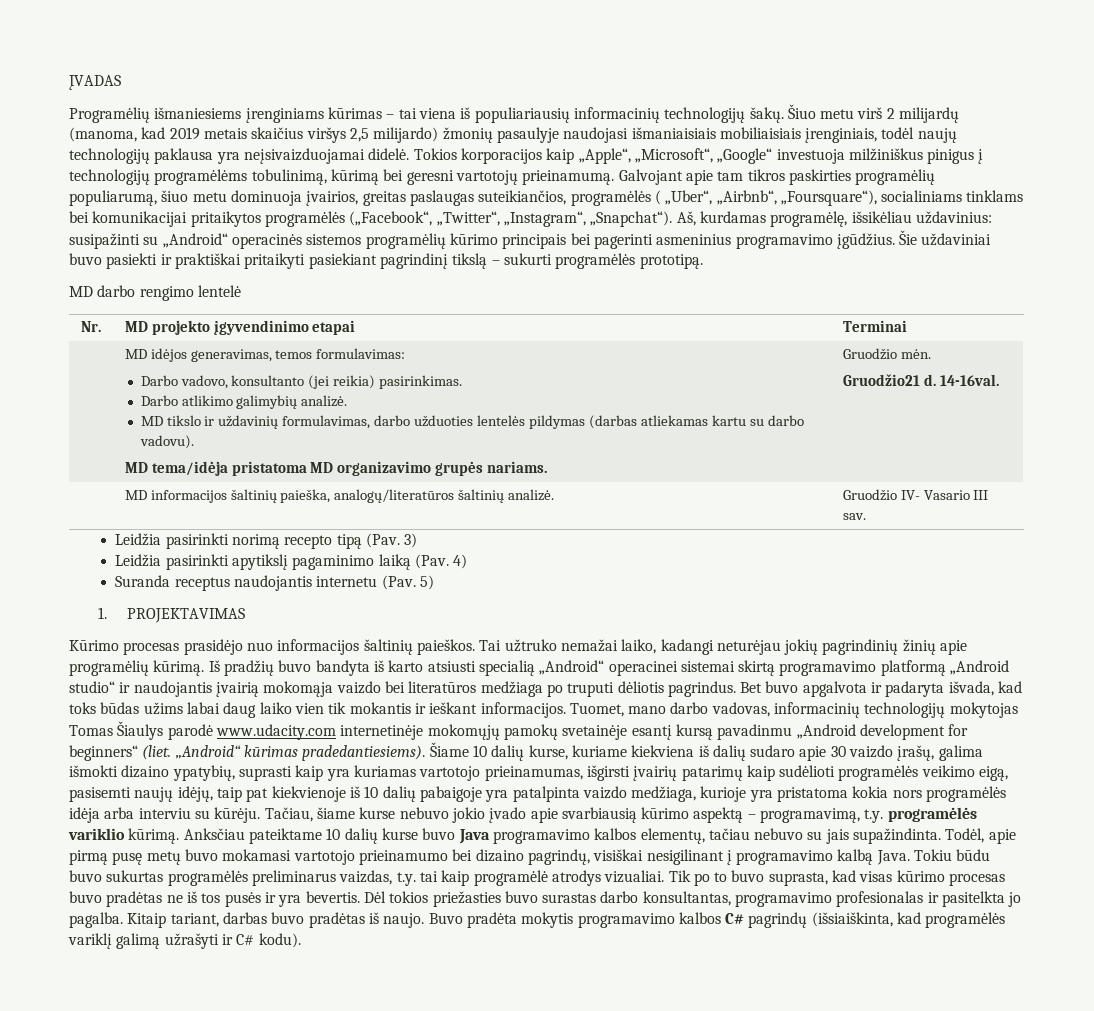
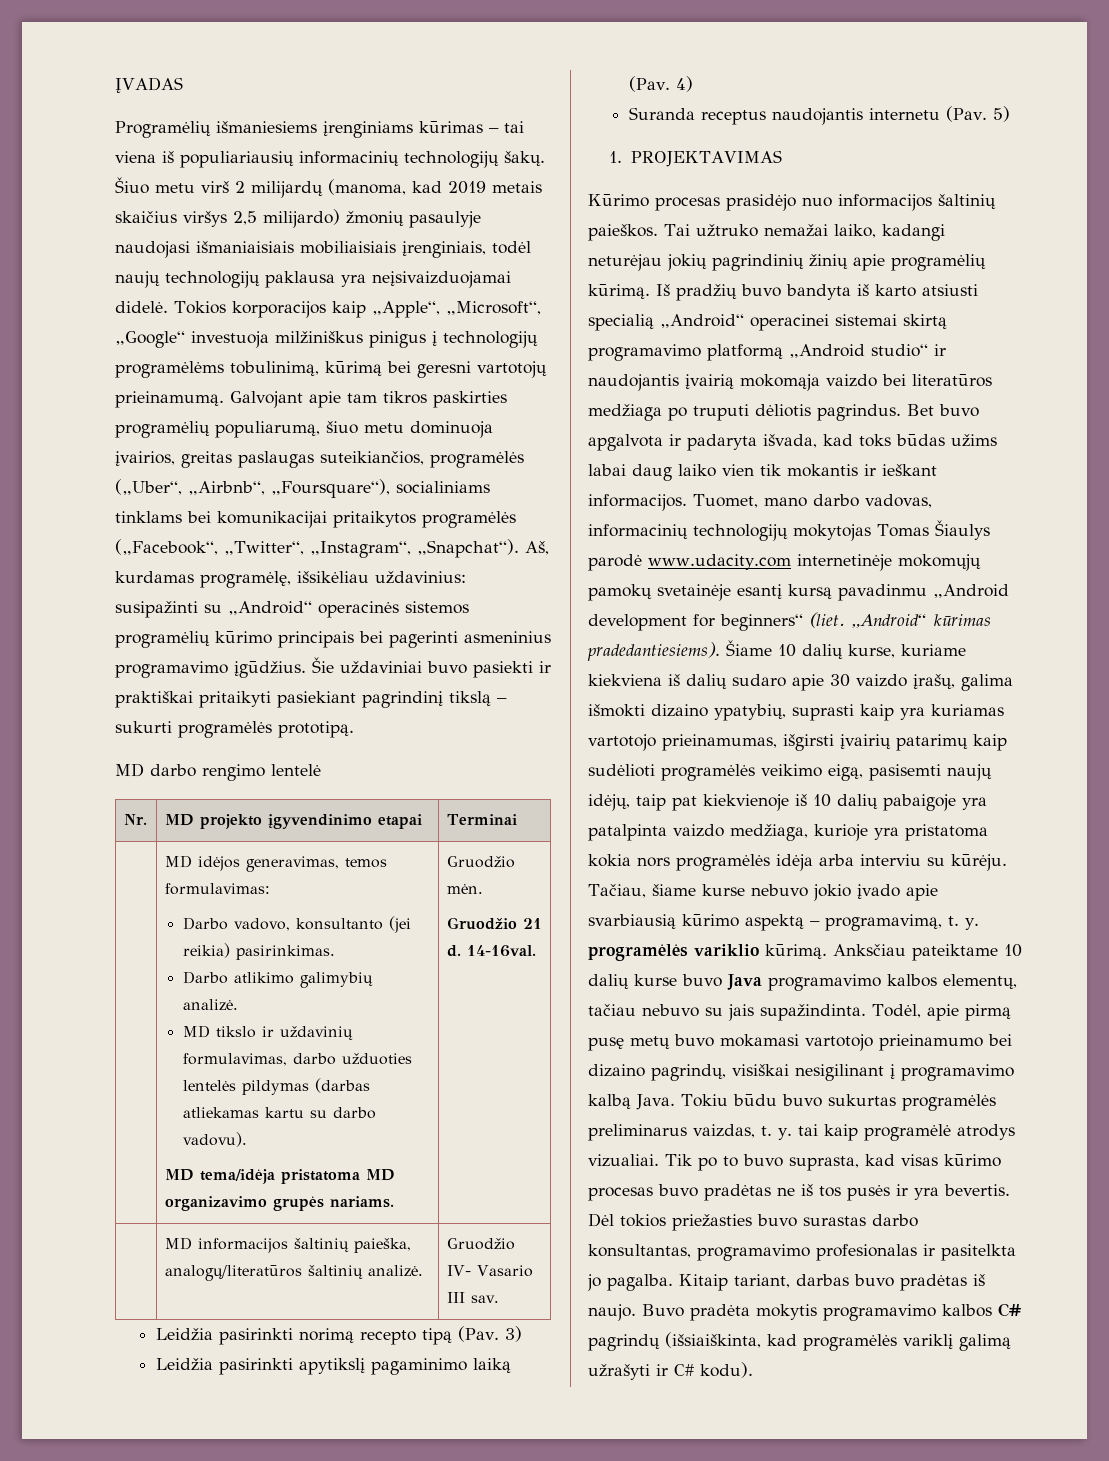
- Galvojant apie tam tikros paskirties programėlių populiarumą, šiuo metu dominuoja įvairios, greitas paslaugas suteikiančios, programėlės ( „Uber“, „Airbnb“, „Foursquare“), socialiniams tinklams bei komunikacijai pritaikytos programėlės („Facebook“, „Twitter“, „Instagram“, „Snapchat“).
+ Galvojant apie tam tikros paskirties programėlių populiarumą, šiuo metu dominuoja įvairios, greitas paslaugas suteikiančios, programėlės („Uber“, „Airbnb“, „Foursquare“), socialiniams tinklams bei komunikacijai pritaikytos programėlės („Facebook“, „Twitter“, „Instagram“, „Snapchat“).
- Gruodžio21 d.
+ Gruodžio 21 d.
- Tačiau, šiame kurse nebuvo jokio įvado apie svarbiausią kūrimo aspektą – programavimą, t.y. programėlės variklio kūrimą.
+ Tačiau, šiame kurse nebuvo jokio įvado apie svarbiausią kūrimo aspektą – programavimą, t. y. programėlės variklio kūrimą.
- Tokiu būdu buvo sukurtas programėlės preliminarus vaizdas, t.y. tai kaip programėlė atrodys vizualiai.
+ Tokiu būdu buvo sukurtas programėlės preliminarus vaizdas, t. y. tai kaip programėlė atrodys vizualiai.

